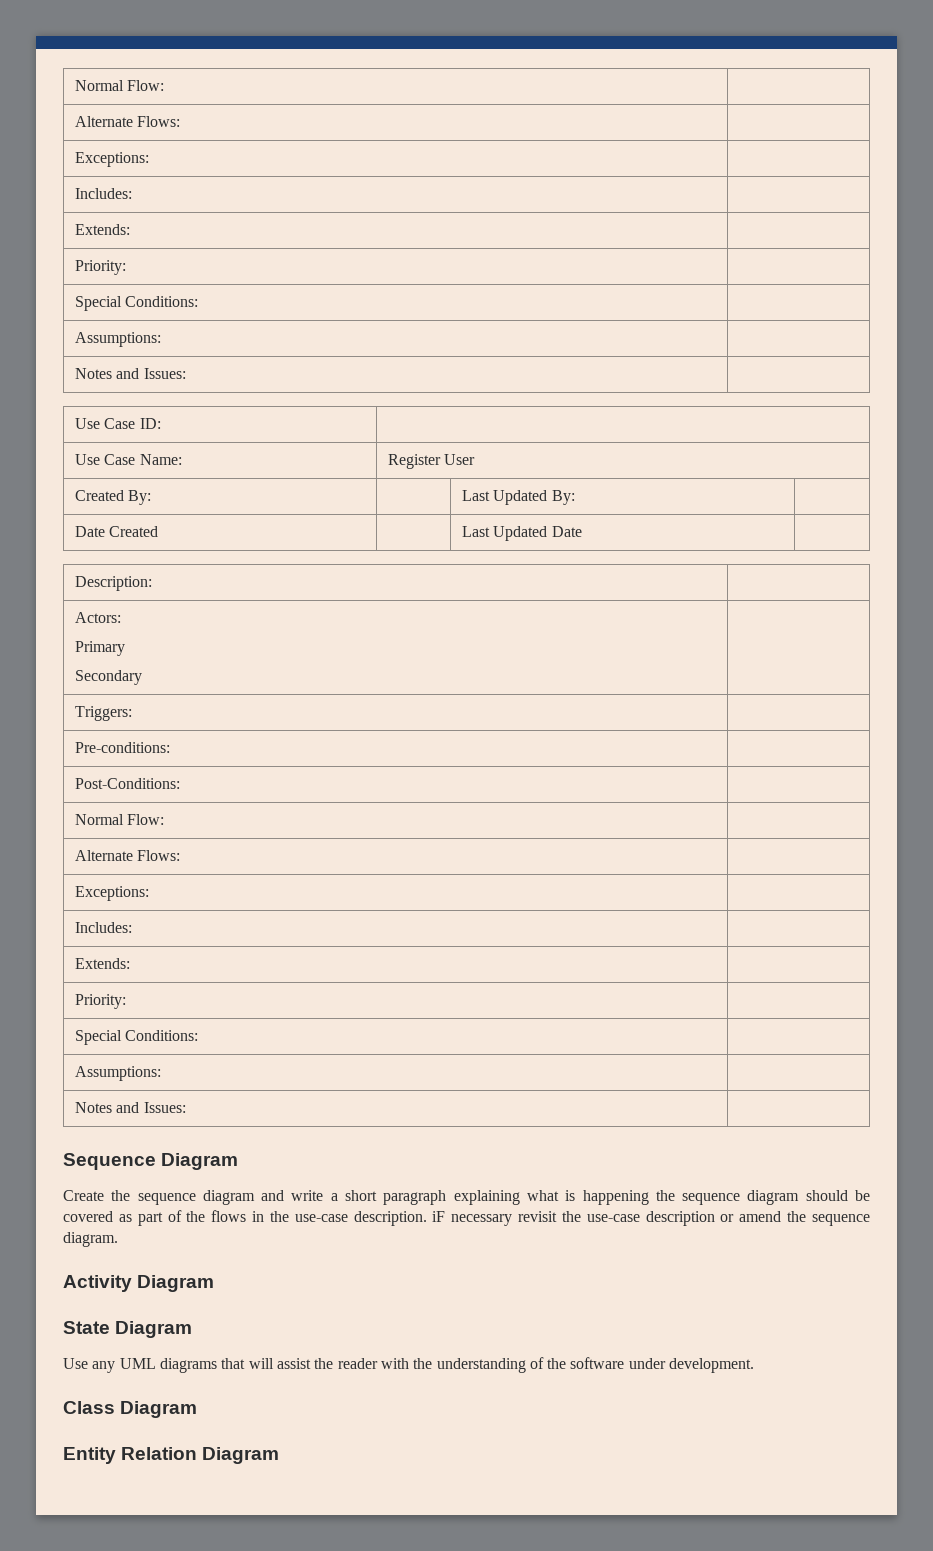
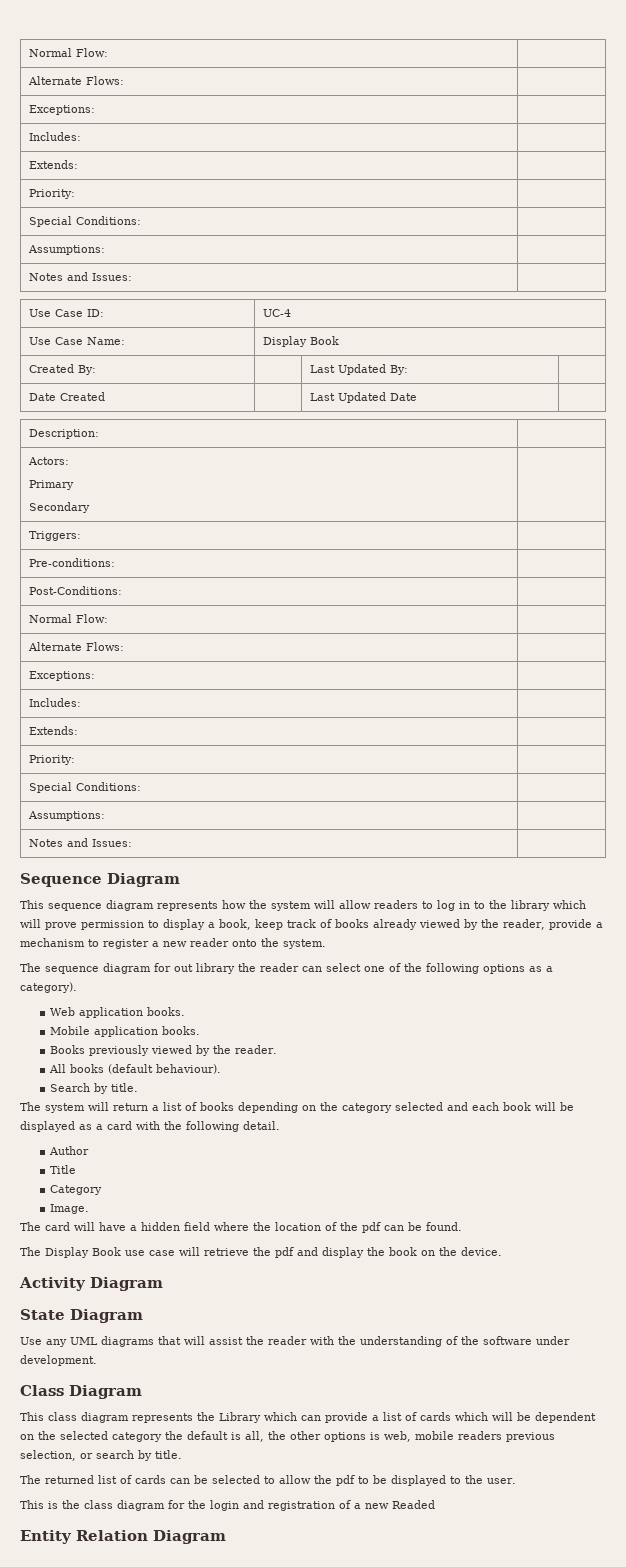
- Use Case ID: |
+ Use Case ID: | UC-4
- Use Case Name: | Register User
+ Use Case Name: | Display Book
- Create the sequence diagram and write a short paragraph explaining what is happening the sequence diagram should be covered as part of the flows in the use-case description. iF necessary revisit the use-case description or amend the sequence diagram.
+ This sequence diagram represents how the system will allow readers to log in to the library which will prove permission to display a book, keep track of books already viewed by the reader, provide a mechanism to register a new reader onto the system.
+ The sequence diagram for out library the reader can select one of the following options as a category).
+ Web application books.
+ Mobile application books.
+ Books previously viewed by the reader.
+ All books (default behaviour).
+ Search by title.
+ The system will return a list of books depending on the category selected and each book will be displayed as a card with the following detail.
+ Author
+ Title
+ Category
+ Image.
+ The card will have a hidden field where the location of the pdf can be found.
+ The Display Book use case will retrieve the pdf and display the book on the device.
+ This class diagram represents the Library which can provide a list of cards which will be dependent on the selected category the default is all, the other options is web, mobile readers previous selection, or search by title.
+ The returned list of cards can be selected to allow the pdf to be displayed to the user.
+ This is the class diagram for the login and registration of a new Readed

